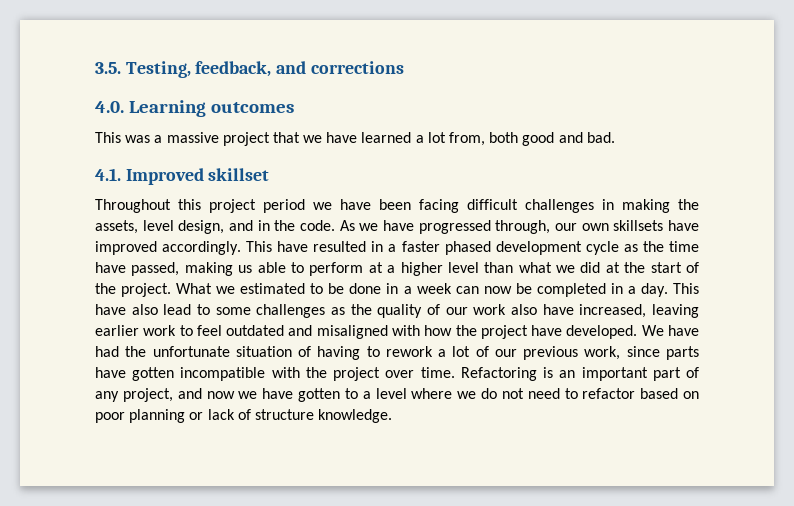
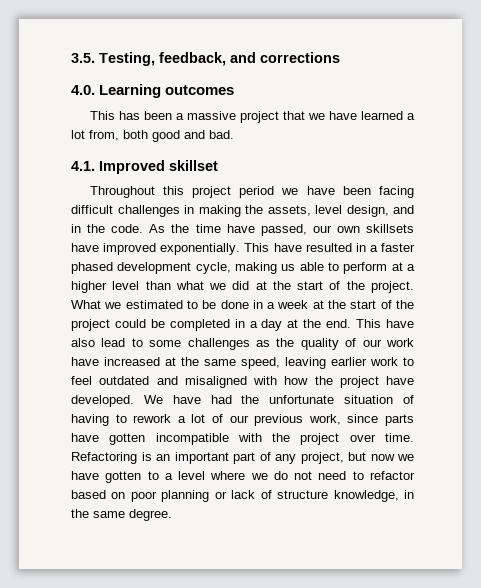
- This was a massive project that we have learned a lot from, both good and bad.
+ This has been a massive project that we have learned a lot from, both good and bad.
- As we have progressed through, our own skillsets have improved accordingly.
+ As the time have passed, our own skillsets have improved exponentially.
- This have resulted in a faster phased development cycle as the time have passed, making us able to perform at a higher level than what we did at the start of the project.
+ This have resulted in a faster phased development cycle, making us able to perform at a higher level than what we did at the start of the project.
- What we estimated to be done in a week can now be completed in a day.
+ What we estimated to be done in a week at the start of the project could be completed in a day at the end.
- This have also lead to some challenges as the quality of our work also have increased, leaving earlier work to feel outdated and misaligned with how the project have developed.
+ This have also lead to some challenges as the quality of our work have increased at the same speed, leaving earlier work to feel outdated and misaligned with how the project have developed.
- Refactoring is an important part of any project, and now we have gotten to a level where we do not need to refactor based on poor planning or lack of structure knowledge.
+ Refactoring is an important part of any project, but now we have gotten to a level where we do not need to refactor based on poor planning or lack of structure knowledge, in the same degree.

